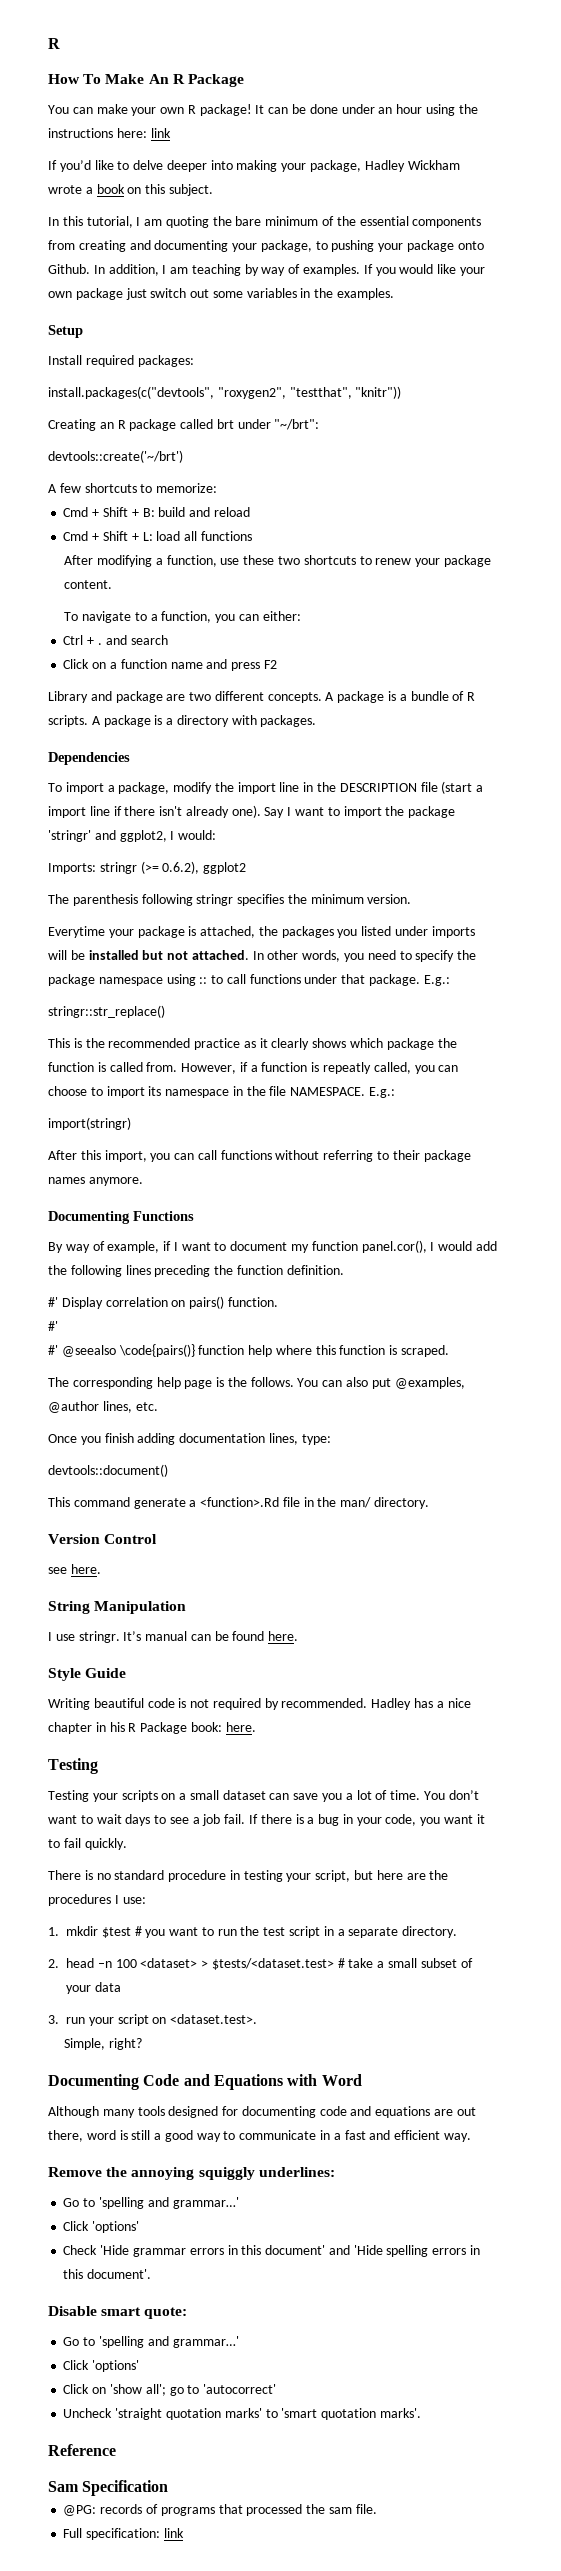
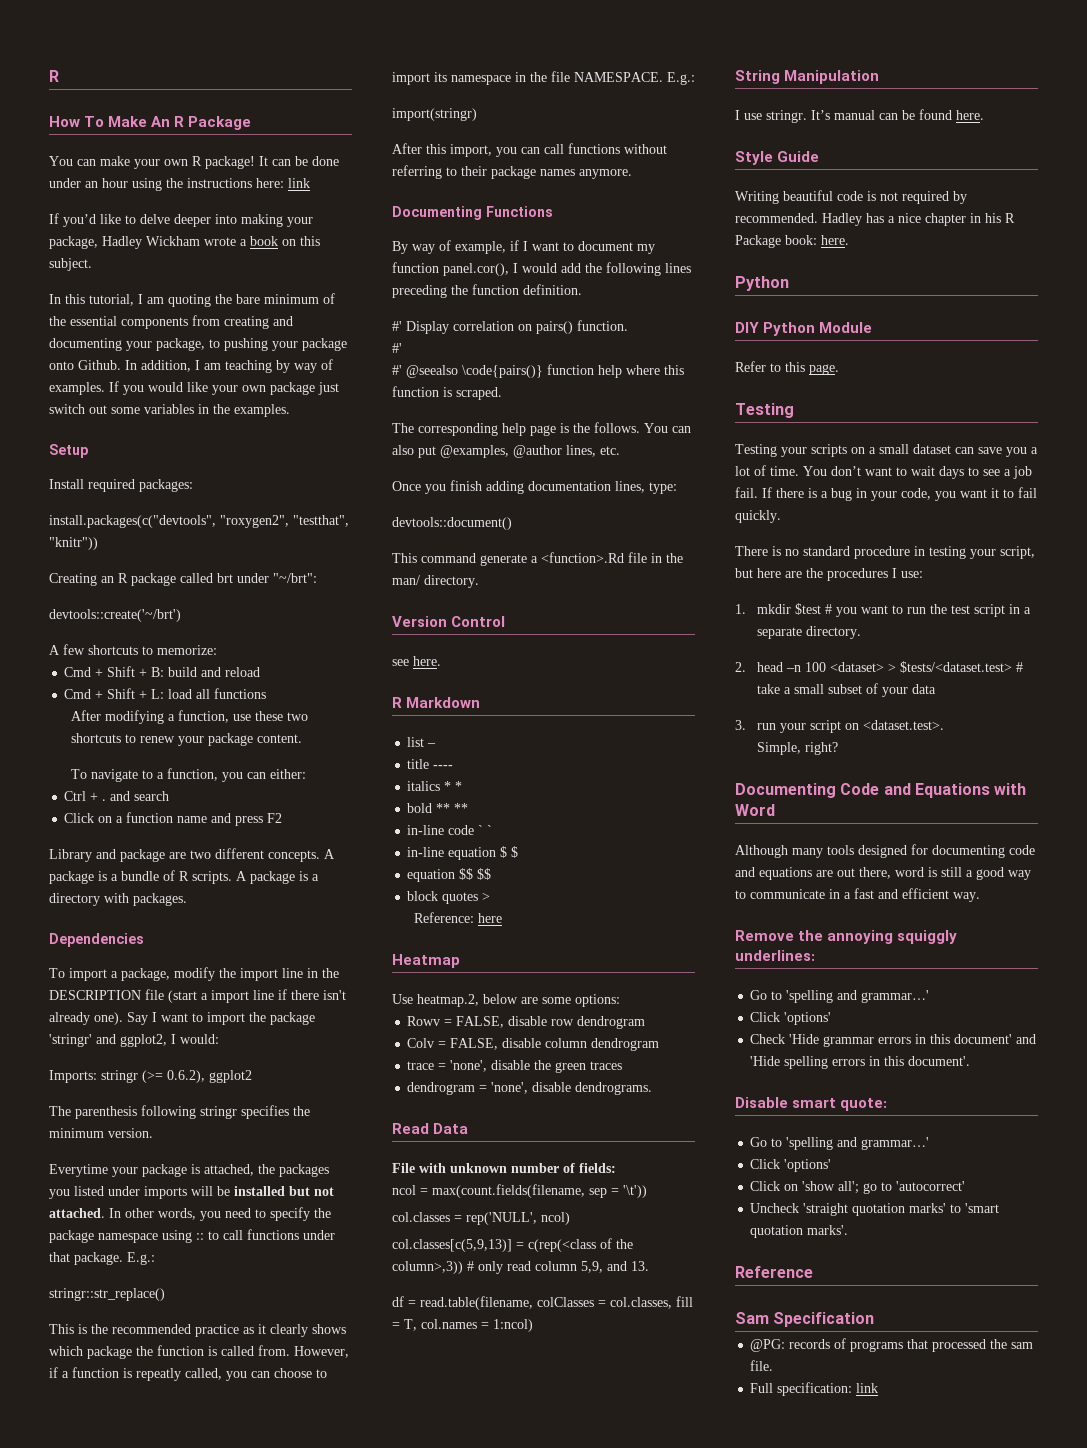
+ R Markdown
+ list –
+ title ----
+ italics * *
+ bold ** **
+ in-line code ` `
+ in-line equation $ $
+ equation $$ $$
+ block quotes >
+ Reference: here
+ Heatmap
+ Use heatmap.2, below are some options:
+ Rowv = FALSE, disable row dendrogram
+ Colv = FALSE, disable column dendrogram
+ trace = 'none', disable the green traces
+ dendrogram = 'none', disable dendrograms.
+ Read Data
+ File with unknown number of fields:
+ ncol = max(count.fields(filename, sep = '\t'))
+ col.classes = rep('NULL', ncol)
+ col.classes[c(5,9,13)] = c(rep(<class of the column>,3)) # only read column 5,9, and 13.
+ df = read.table(filename, colClasses = col.classes, fill = T, col.names = 1:ncol)
  Hadley has a nice chapter in his R Package book: here.
+ Python
+ DIY Python Module
+ Refer to this page.

